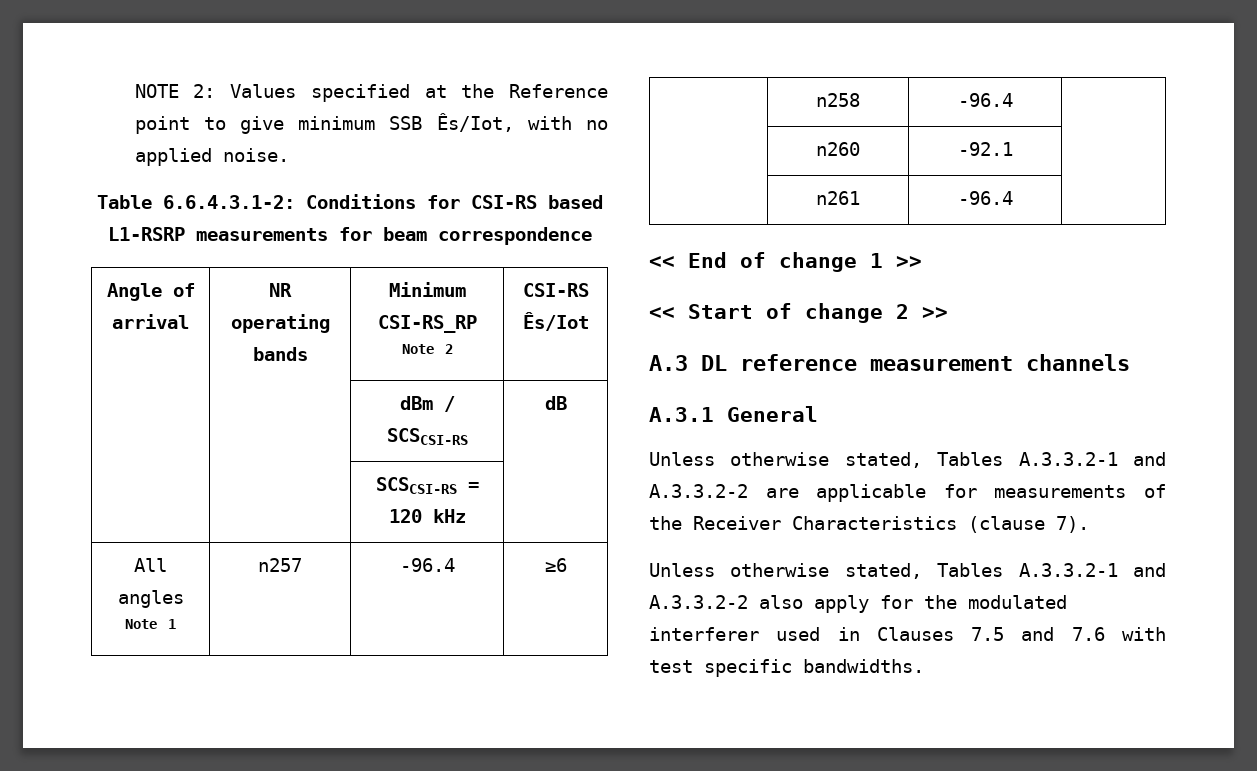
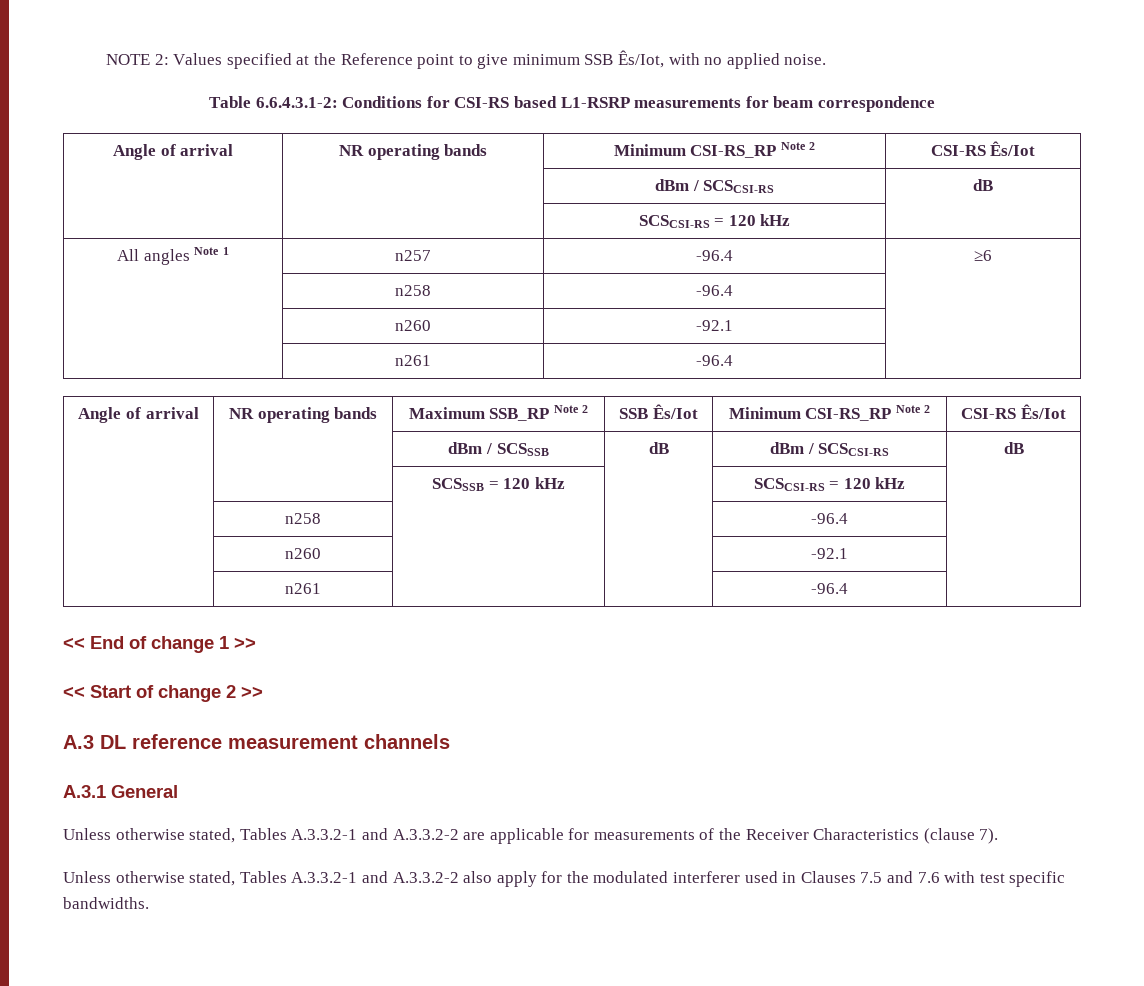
+ Angle of arrival | NR operating bands | Maximum SSB_RP Note 2 | SSB Ês/Iot | Minimum CSI-RS_RP Note 2 | CSI-RS Ês/Iot
+ | | dBm / SCSSSB | dB | dBm / SCSCSI-RS | dB
+ | | SCSSSB = 120 kHz | | SCSCSI-RS = 120 kHz |
+ | n258 | | | -96.4 |
+ | n260 | | | -92.1 |
+ | n261 | | | -96.4 |

